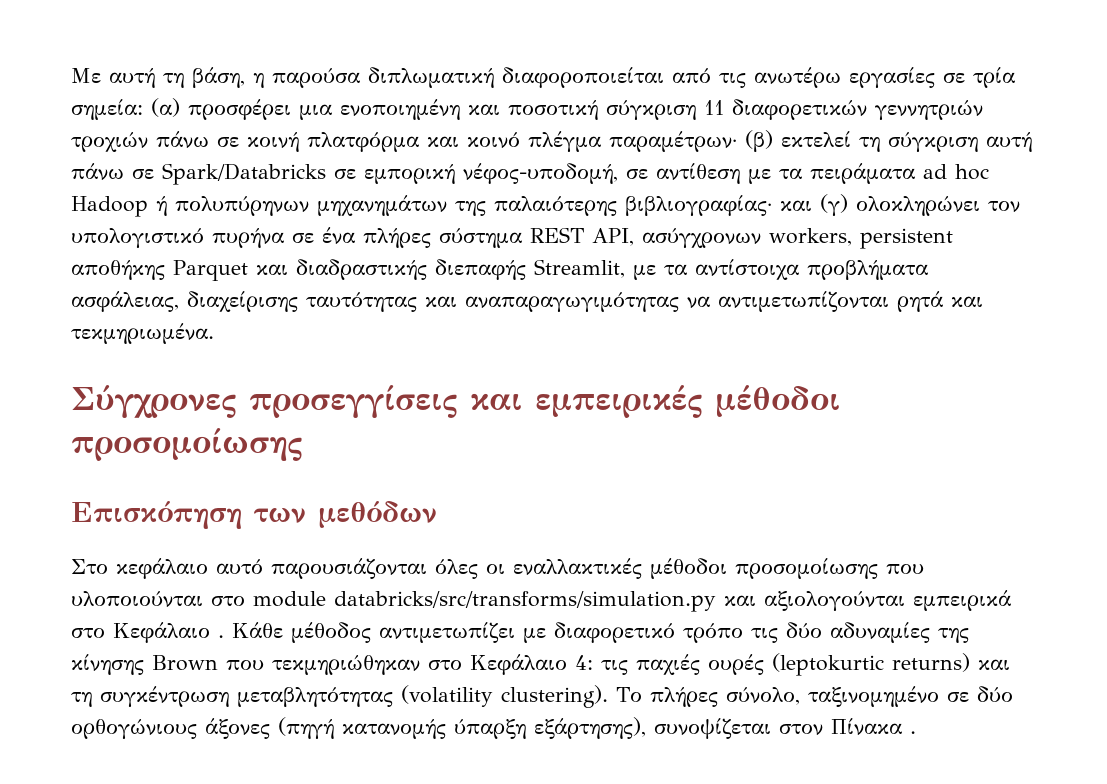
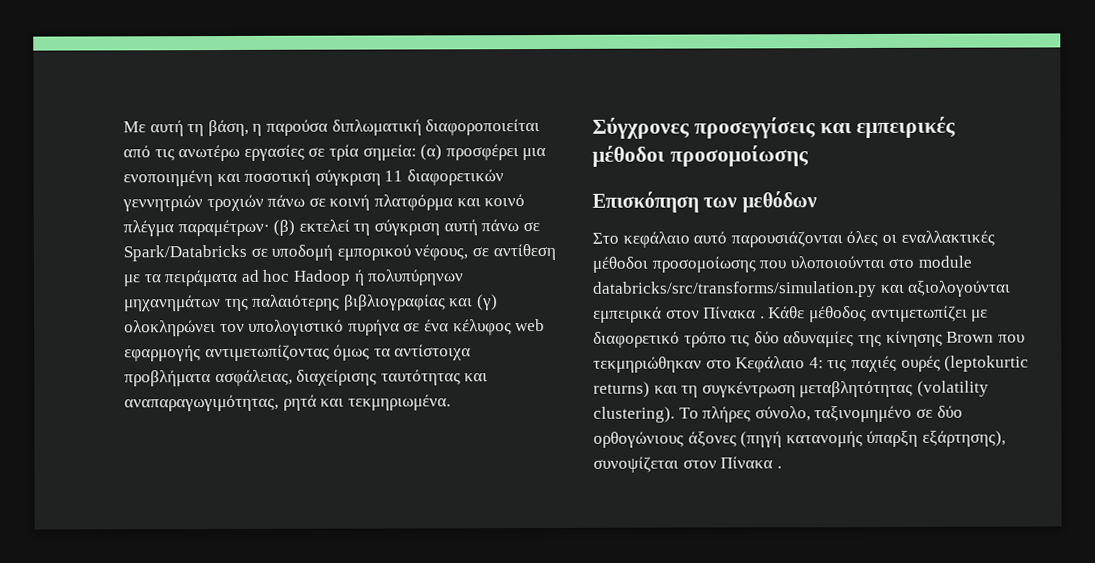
- (α) προσφέρει μια ενοποιημένη και ποσοτική σύγκριση 11 διαφορετικών γεννητριών τροχιών πάνω σε κοινή πλατφόρμα και κοινό πλέγμα παραμέτρων· (β) εκτελεί τη σύγκριση αυτή πάνω σε Spark/Databricks σε εμπορική νέφος-υποδομή, σε αντίθεση με τα πειράματα ad hoc Hadoop ή πολυπύρηνων μηχανημάτων της παλαιότερης βιβλιογραφίας· και (γ) ολοκληρώνει τον υπολογιστικό πυρήνα σε ένα πλήρες σύστημα REST API, ασύγχρονων workers, persistent αποθήκης Parquet και διαδραστικής διεπαφής Streamlit, με τα αντίστοιχα προβλήματα ασφάλειας, διαχείρισης ταυτότητας και αναπαραγωγιμότητας να αντιμετωπίζονται ρητά και τεκμηριωμένα.
+ (α) προσφέρει μια ενοποιημένη και ποσοτική σύγκριση 11 διαφορετικών γεννητριών τροχιών πάνω σε κοινή πλατφόρμα και κοινό πλέγμα παραμέτρων· (β) εκτελεί τη σύγκριση αυτή πάνω σε Spark/Databricks σε υποδομή εμπορικού νέφους, σε αντίθεση με τα πειράματα ad hoc Hadoop ή πολυπύρηνων μηχανημάτων της παλαιότερης βιβλιογραφίας και (γ) ολοκληρώνει τον υπολογιστικό πυρήνα σε ένα κέλυφος web εφαρμογής αντιμετωπίζοντας όμως τα αντίστοιχα προβλήματα ασφάλειας, διαχείρισης ταυτότητας και αναπαραγωγιμότητας, ρητά και τεκμηριωμένα.
- Στο κεφάλαιο αυτό παρουσιάζονται όλες οι εναλλακτικές μέθοδοι προσομοίωσης που υλοποιούνται στο module databricks/src/transforms/simulation.py και αξιολογούνται εμπειρικά στο Κεφάλαιο .
+ Στο κεφάλαιο αυτό παρουσιάζονται όλες οι εναλλακτικές μέθοδοι προσομοίωσης που υλοποιούνται στο module databricks/src/transforms/simulation.py και αξιολογούνται εμπειρικά στον Πίνακα .

